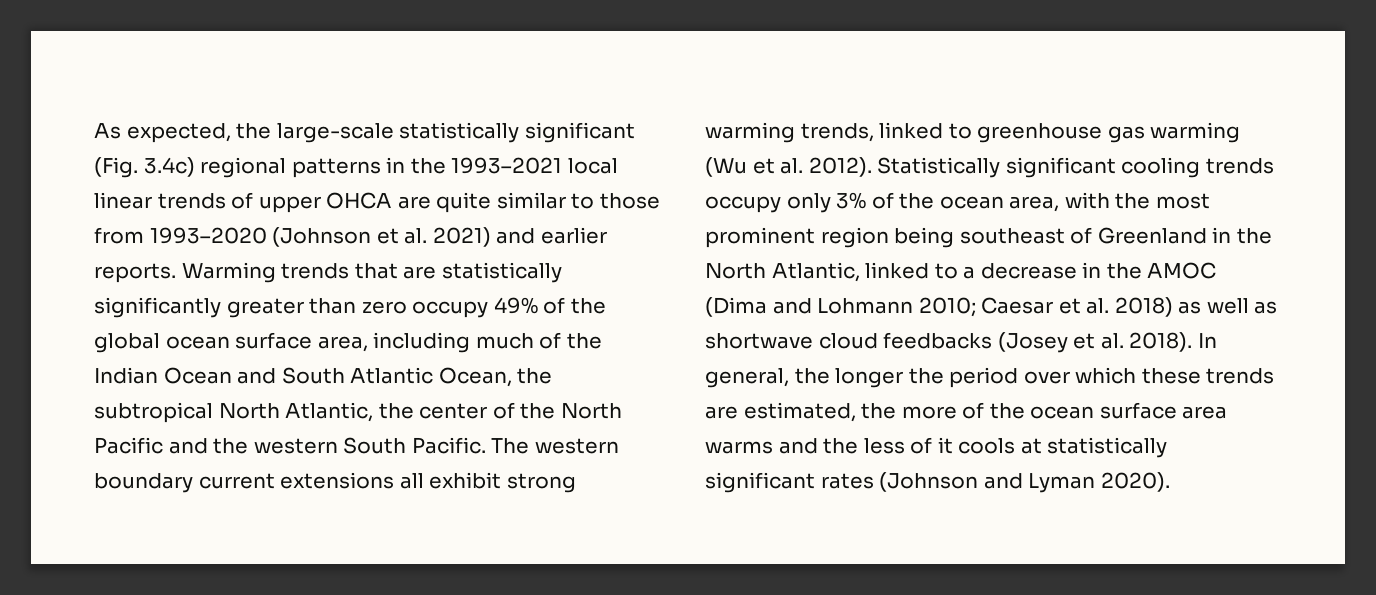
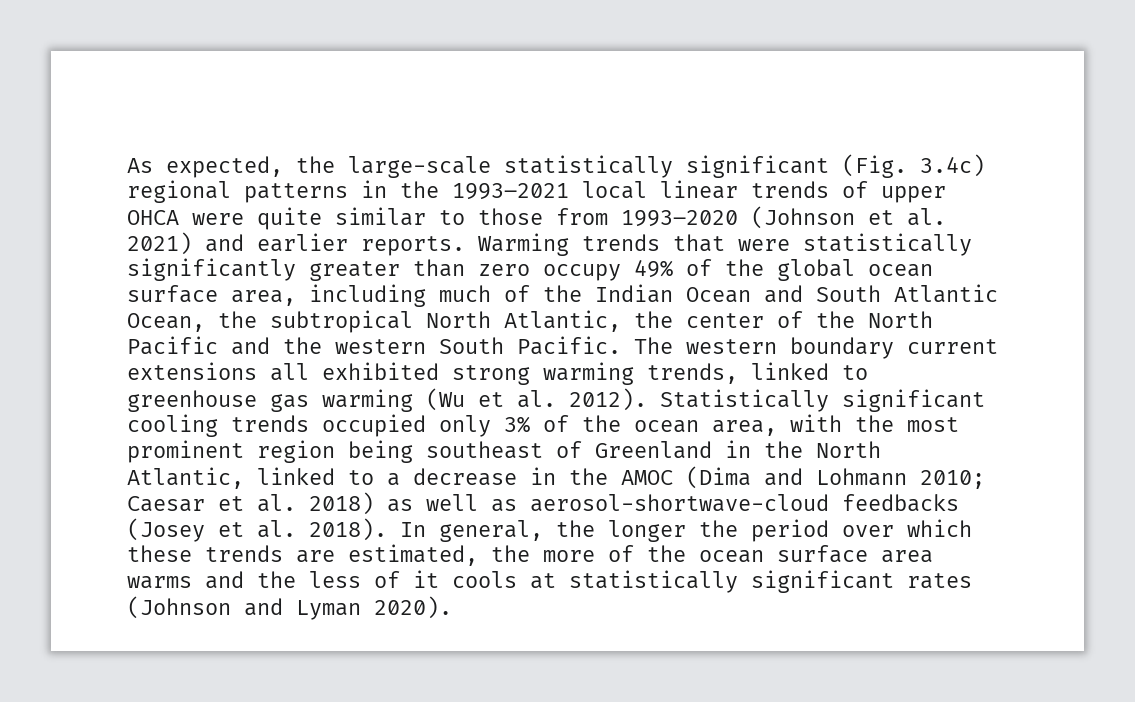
- As expected, the large-scale statistically significant (Fig. 3.4c) regional patterns in the 1993–2021 local linear trends of upper OHCA are quite similar to those from 1993–2020 (Johnson et al. 2021) and earlier reports.
+ As expected, the large-scale statistically significant (Fig. 3.4c) regional patterns in the 1993–2021 local linear trends of upper OHCA were quite similar to those from 1993–2020 (Johnson et al. 2021) and earlier reports.
- Warming trends that are statistically significantly greater than zero occupy 49% of the global ocean surface area, including much of the Indian Ocean and South Atlantic Ocean, the subtropical North Atlantic, the center of the North Pacific and the western South Pacific.
+ Warming trends that were statistically significantly greater than zero occupy 49% of the global ocean surface area, including much of the Indian Ocean and South Atlantic Ocean, the subtropical North Atlantic, the center of the North Pacific and the western South Pacific.
- The western boundary current extensions all exhibit strong warming trends, linked to greenhouse gas warming (Wu et al. 2012).
+ The western boundary current extensions all exhibited strong warming trends, linked to greenhouse gas warming (Wu et al. 2012).
- Statistically significant cooling trends occupy only 3% of the ocean area, with the most prominent region being southeast of Greenland in the North Atlantic, linked to a decrease in the AMOC (Dima and Lohmann 2010; Caesar et al. 2018) as well as shortwave cloud feedbacks (Josey et al. 2018).
+ Statistically significant cooling trends occupied only 3% of the ocean area, with the most prominent region being southeast of Greenland in the North Atlantic, linked to a decrease in the AMOC (Dima and Lohmann 2010; Caesar et al. 2018) as well as aerosol-shortwave-cloud feedbacks (Josey et al. 2018).

